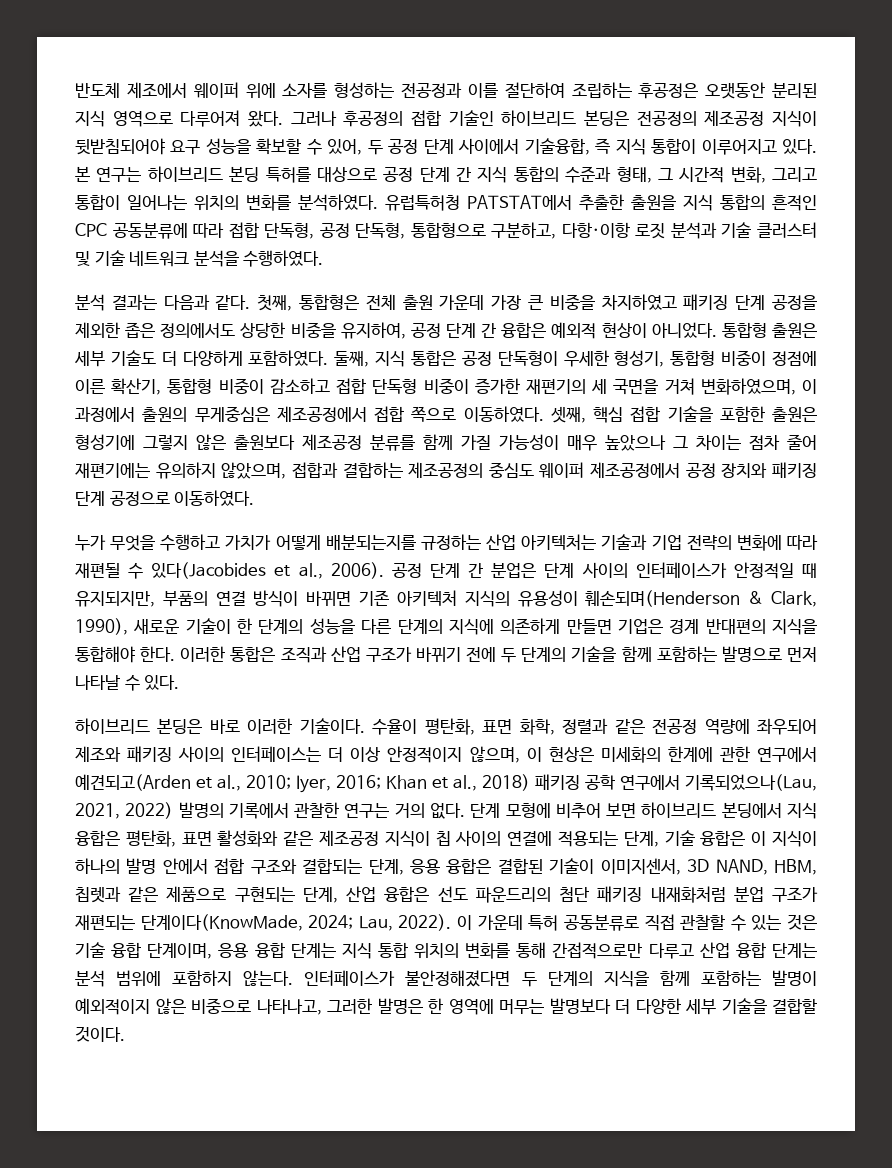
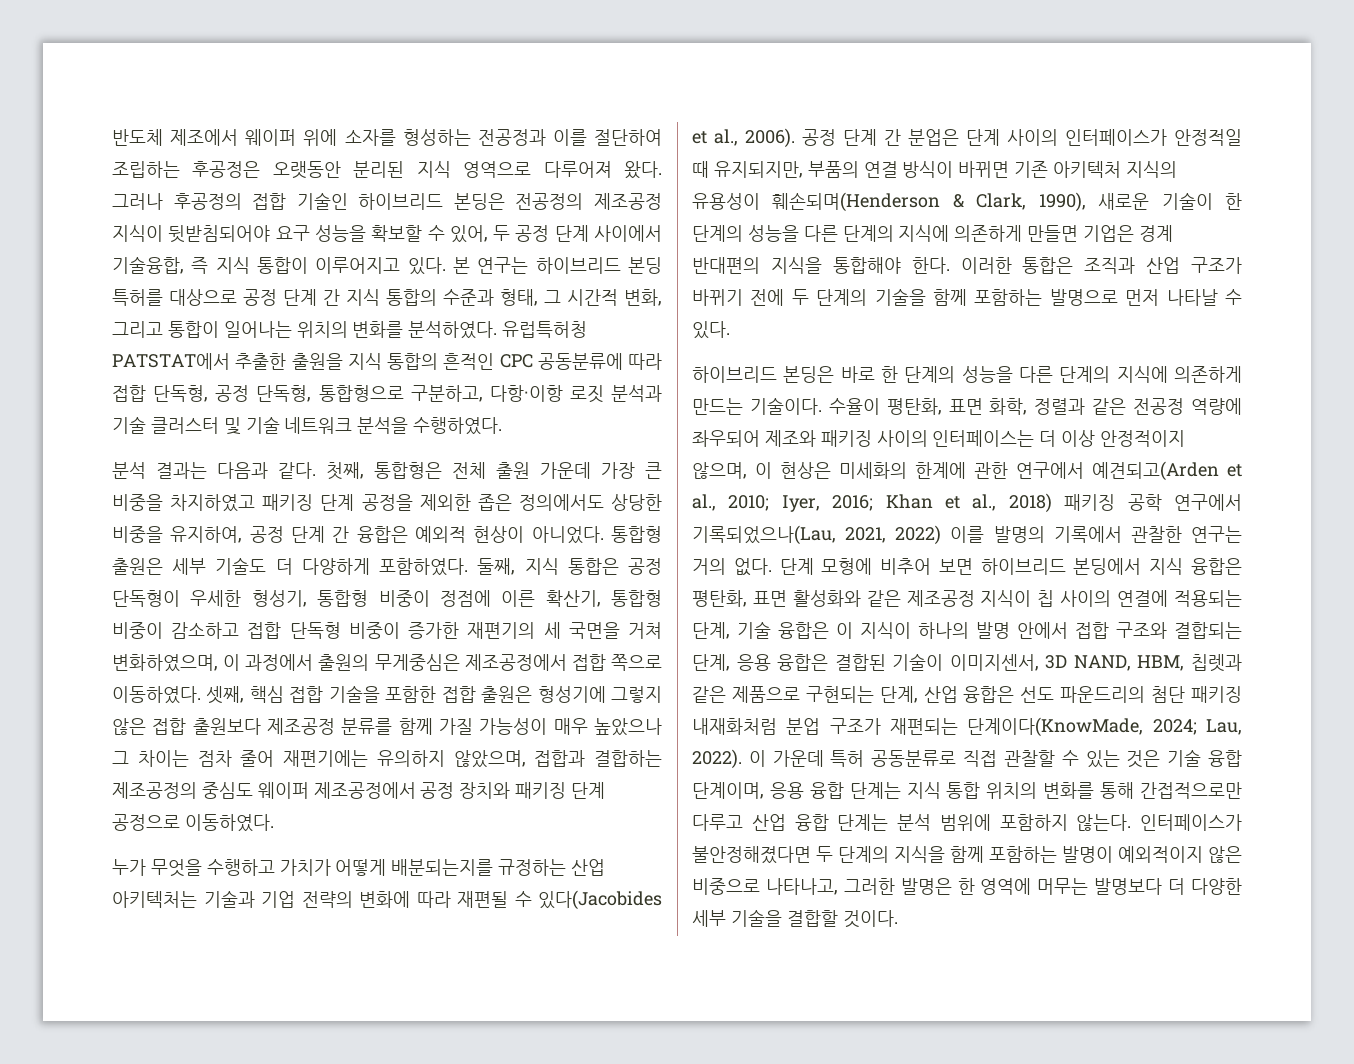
- 셋째, 핵심 접합 기술을 포함한 출원은 형성기에 그렇지 않은 출원보다 제조공정 분류를 함께 가질 가능성이 매우 높았으나 그 차이는 점차 줄어 재편기에는 유의하지 않았으며, 접합과 결합하는 제조공정의 중심도 웨이퍼 제조공정에서 공정 장치와 패키징 단계 공정으로 이동하였다.
+ 셋째, 핵심 접합 기술을 포함한 접합 출원은 형성기에 그렇지 않은 접합 출원보다 제조공정 분류를 함께 가질 가능성이 매우 높았으나 그 차이는 점차 줄어 재편기에는 유의하지 않았으며, 접합과 결합하는 제조공정의 중심도 웨이퍼 제조공정에서 공정 장치와 패키징 단계 공정으로 이동하였다.
- 하이브리드 본딩은 바로 이러한 기술이다.
+ 하이브리드 본딩은 바로 한 단계의 성능을 다른 단계의 지식에 의존하게 만드는 기술이다.
- 수율이 평탄화, 표면 화학, 정렬과 같은 전공정 역량에 좌우되어 제조와 패키징 사이의 인터페이스는 더 이상 안정적이지 않으며, 이 현상은 미세화의 한계에 관한 연구에서 예견되고(Arden et al., 2010; Iyer, 2016; Khan et al., 2018) 패키징 공학 연구에서 기록되었으나(Lau, 2021, 2022) 발명의 기록에서 관찰한 연구는 거의 없다.
+ 수율이 평탄화, 표면 화학, 정렬과 같은 전공정 역량에 좌우되어 제조와 패키징 사이의 인터페이스는 더 이상 안정적이지 않으며, 이 현상은 미세화의 한계에 관한 연구에서 예견되고(Arden et al., 2010; Iyer, 2016; Khan et al., 2018) 패키징 공학 연구에서 기록되었으나(Lau, 2021, 2022) 이를 발명의 기록에서 관찰한 연구는 거의 없다.

